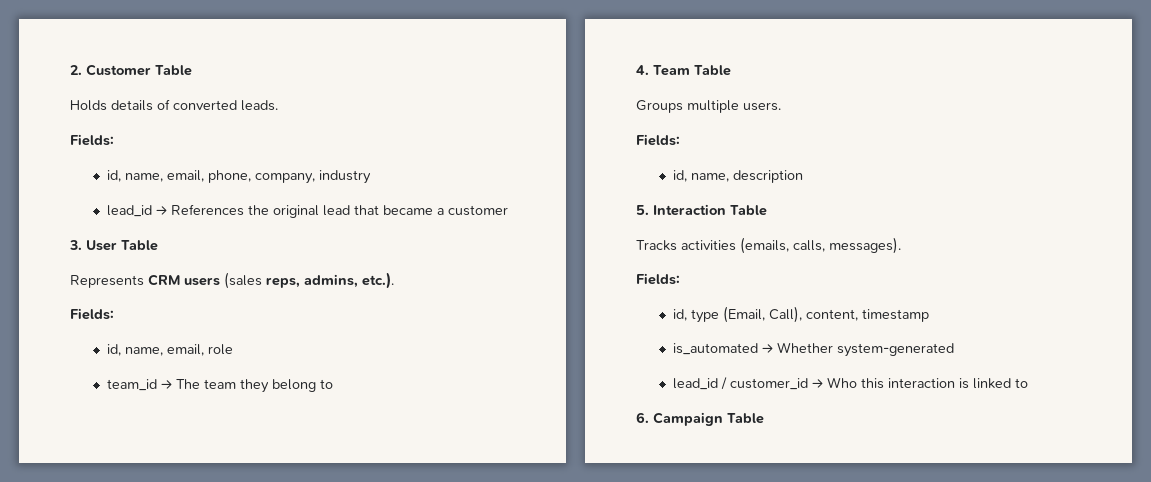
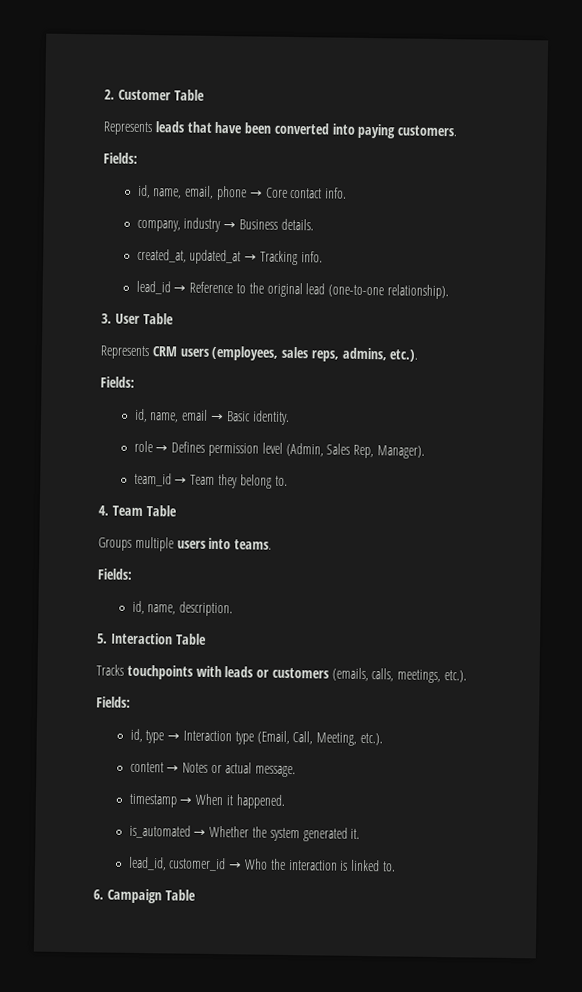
- Holds details of converted leads.
+ Represents leads that have been converted into paying customers.
  Fields:
- id, name, email, phone, company, industry
+ id, name, email, phone → Core contact info.
+ company, industry → Business details.
+ created_at, updated_at → Tracking info.
- lead_id → References the original lead that became a customer
+ lead_id → Reference to the original lead (one-to-one relationship).
- Represents CRM users (sales reps, admins, etc.).
+ Represents CRM users (employees, sales reps, admins, etc.).
- id, name, email, role
+ id, name, email → Basic identity.
+ role → Defines permission level (Admin, Sales Rep, Manager).
- team_id → The team they belong to
+ team_id → Team they belong to.
- Groups multiple users.
+ Groups multiple users into teams.
  Fields:
- id, name, description
+ id, name, description.
- Tracks activities (emails, calls, messages).
+ Tracks touchpoints with leads or customers (emails, calls, meetings, etc.).
  Fields:
- id, type (Email, Call), content, timestamp
- is_automated → Whether system-generated
- lead_id / customer_id → Who this interaction is linked to
+ id, type → Interaction type (Email, Call, Meeting, etc.).
+ content → Notes or actual message.
+ timestamp → When it happened.
+ is_automated → Whether the system generated it.
+ lead_id, customer_id → Who the interaction is linked to.

